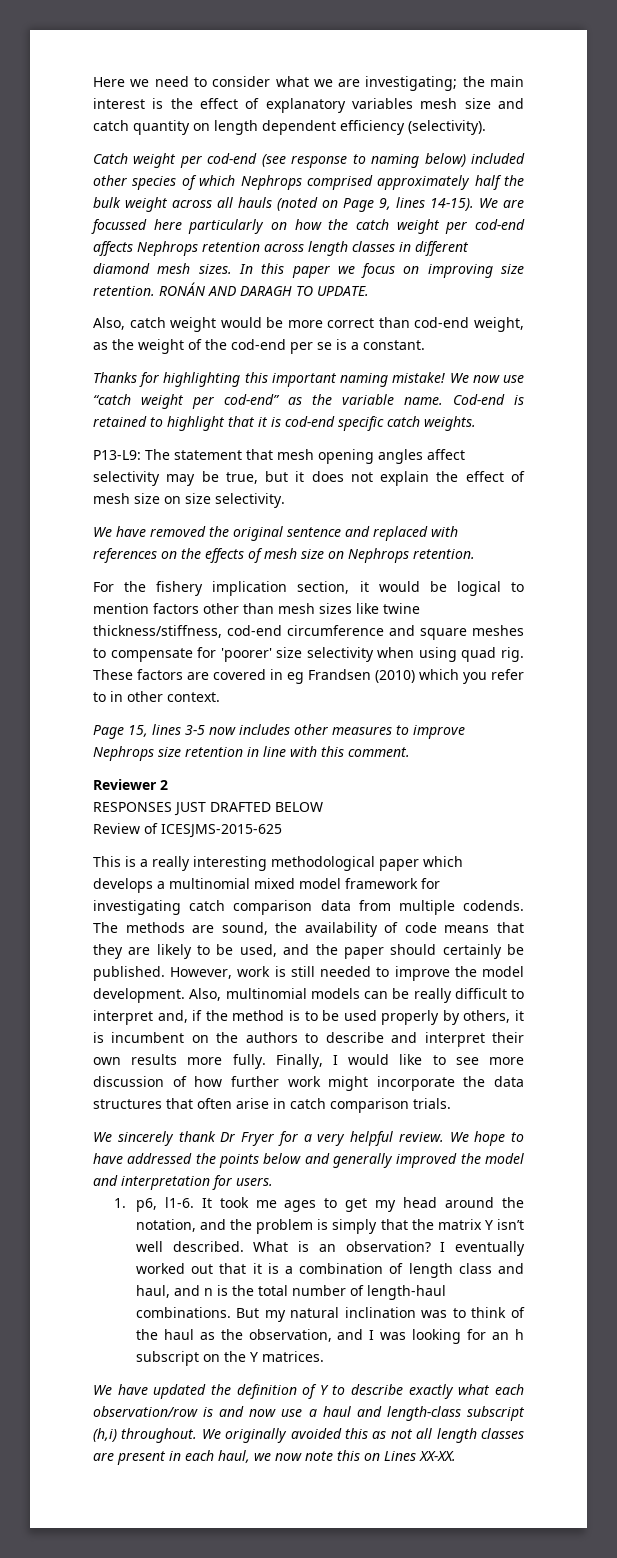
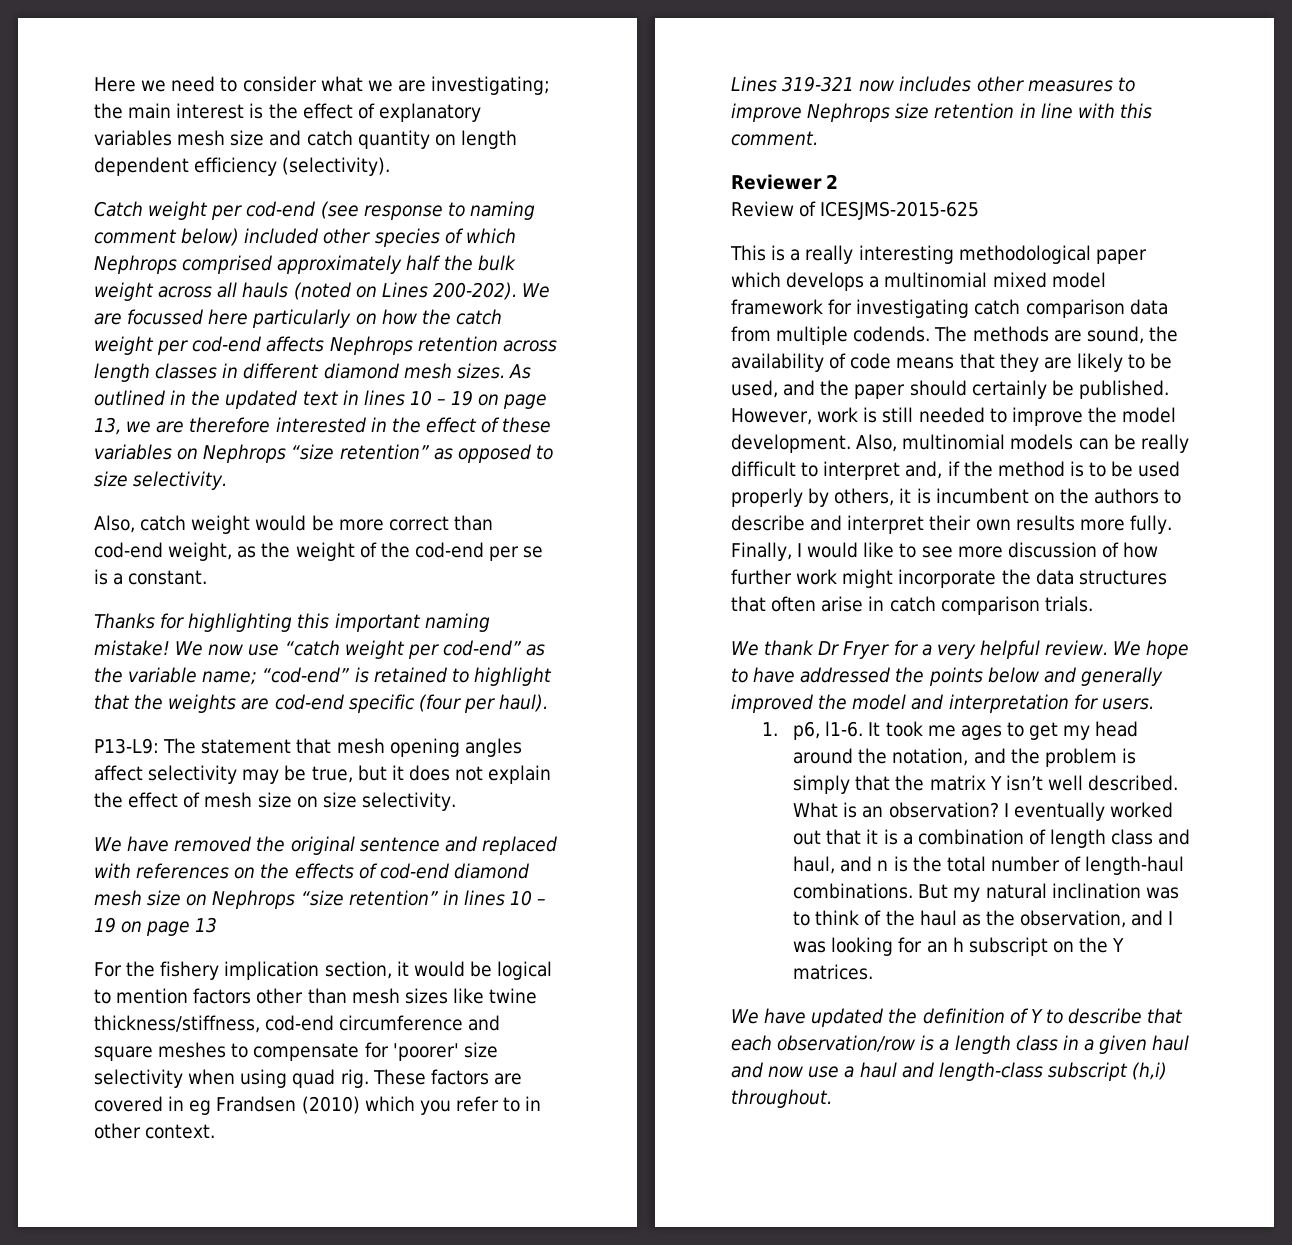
- Catch weight per cod-end (see response to naming below) included other species of which Nephrops comprised approximately half the bulk weight across all hauls (noted on Page 9, lines 14-15).
+ Catch weight per cod-end (see response to naming comment below) included other species of which Nephrops comprised approximately half the bulk weight across all hauls (noted on Lines 200-202).
- In this paper we focus on improving size retention. RONÁN AND DARAGH TO UPDATE.
+ As outlined in the updated text in lines 10 – 19 on page 13, we are therefore interested in the effect of these variables on Nephrops “size retention” as opposed to size selectivity.
- We now use “catch weight per cod-end” as the variable name. Cod-end is retained to highlight that it is cod-end specific catch weights.
+ We now use “catch weight per cod-end” as the variable name; “cod-end” is retained to highlight that the weights are cod-end specific (four per haul).
- We have removed the original sentence and replaced with references on the effects of mesh size on Nephrops retention.
+ We have removed the original sentence and replaced with references on the effects of cod-end diamond mesh size on Nephrops “size retention” in lines 10 – 19 on page 13
- Page 15, lines 3-5 now includes other measures to improve Nephrops size retention in line with this comment.
+ Lines 319-321 now includes other measures to improve Nephrops size retention in line with this comment.
- RESPONSES JUST DRAFTED BELOW
- We sincerely thank Dr Fryer for a very helpful review.
+ We thank Dr Fryer for a very helpful review.
- We have updated the definition of Y to describe exactly what each observation/row is and now use a haul and length-class subscript (h,i) throughout. We originally avoided this as not all length classes are present in each haul, we now note this on Lines XX-XX.
+ We have updated the definition of Y to describe that each observation/row is a length class in a given haul and now use a haul and length-class subscript (h,i) throughout.

